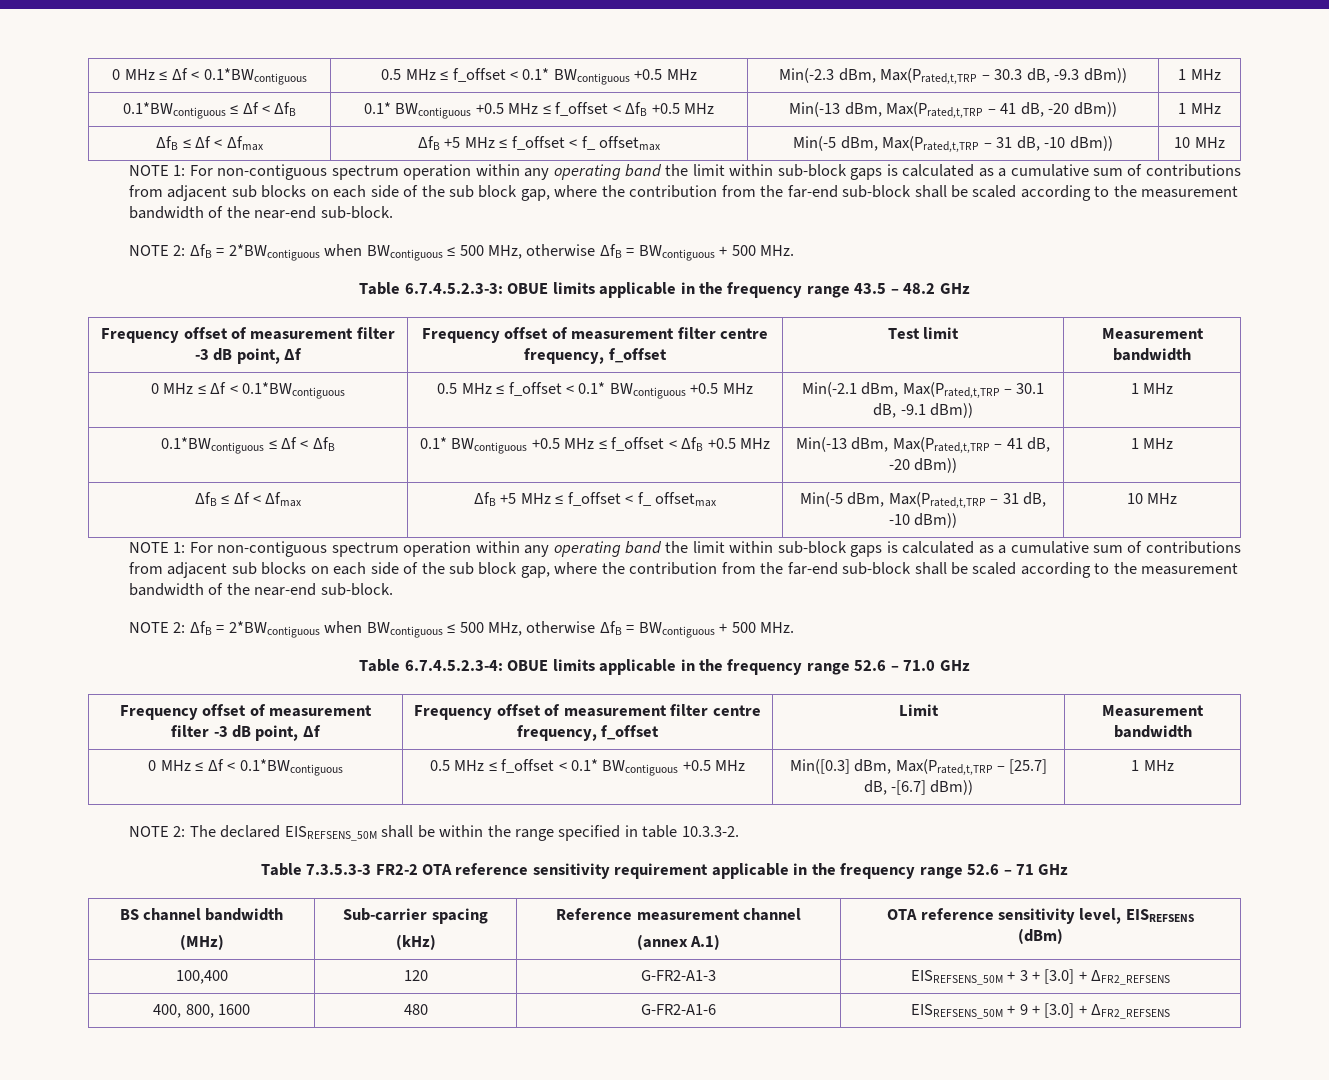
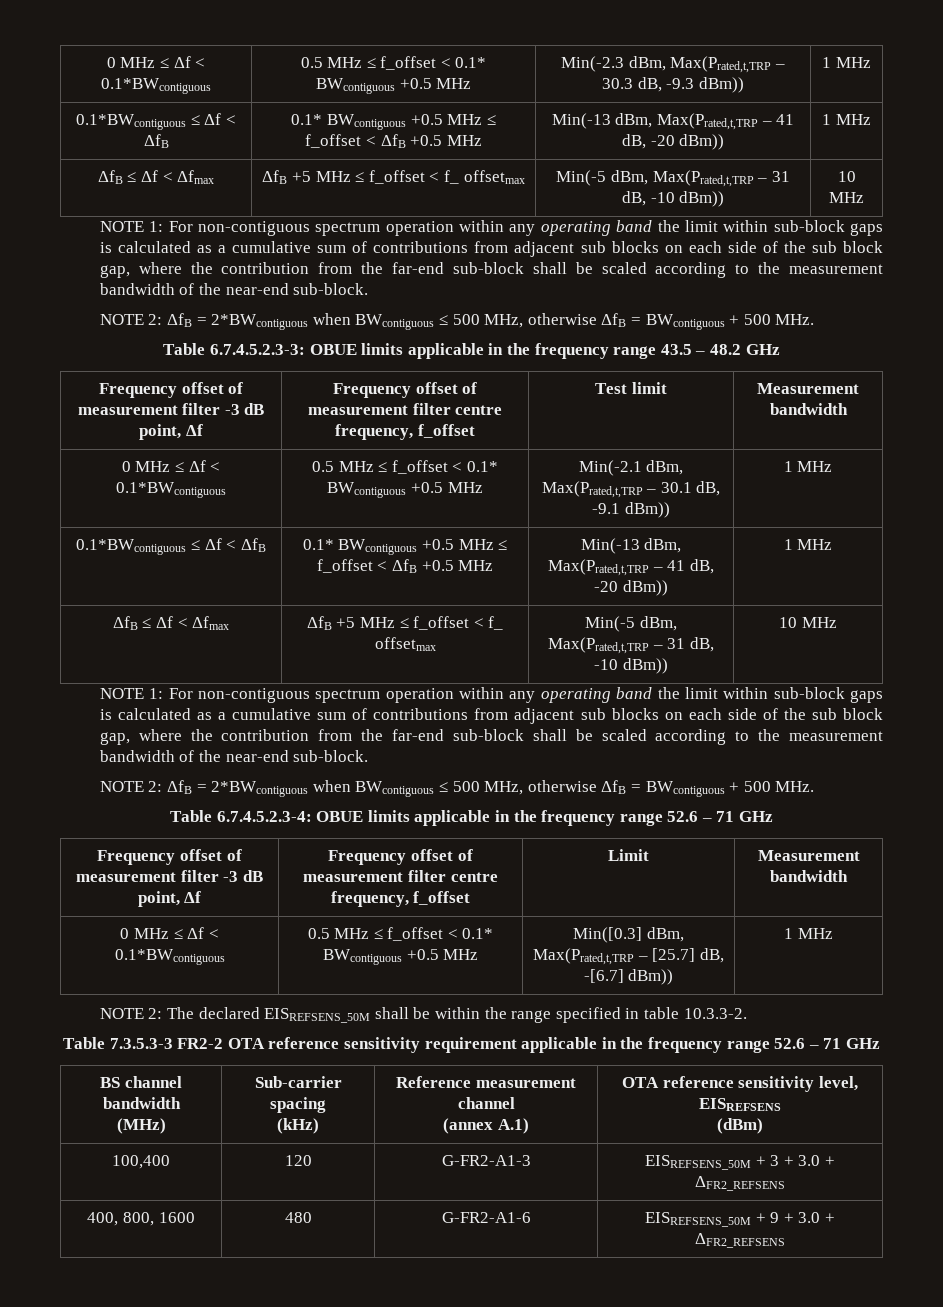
- Table 6.7.4.5.2.3-4: OBUE limits applicable in the frequency range 52.6 – 71.0 GHz
+ Table 6.7.4.5.2.3-4: OBUE limits applicable in the frequency range 52.6 – 71 GHz
- 100,400 | 120 | G-FR2-A1-3 | EISREFSENS_50M + 3 + [3.0] + ΔFR2_REFSENS
+ 100,400 | 120 | G-FR2-A1-3 | EISREFSENS_50M + 3 + 3.0 + ΔFR2_REFSENS
- 400, 800, 1600 | 480 | G-FR2-A1-6 | EISREFSENS_50M + 9 + [3.0] + ΔFR2_REFSENS
+ 400, 800, 1600 | 480 | G-FR2-A1-6 | EISREFSENS_50M + 9 + 3.0 + ΔFR2_REFSENS

